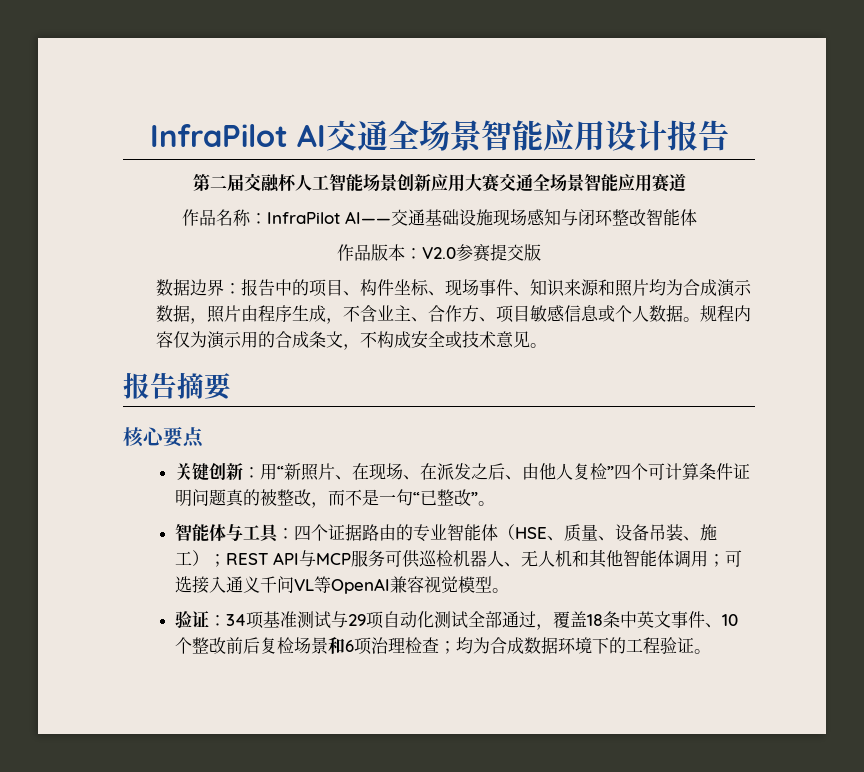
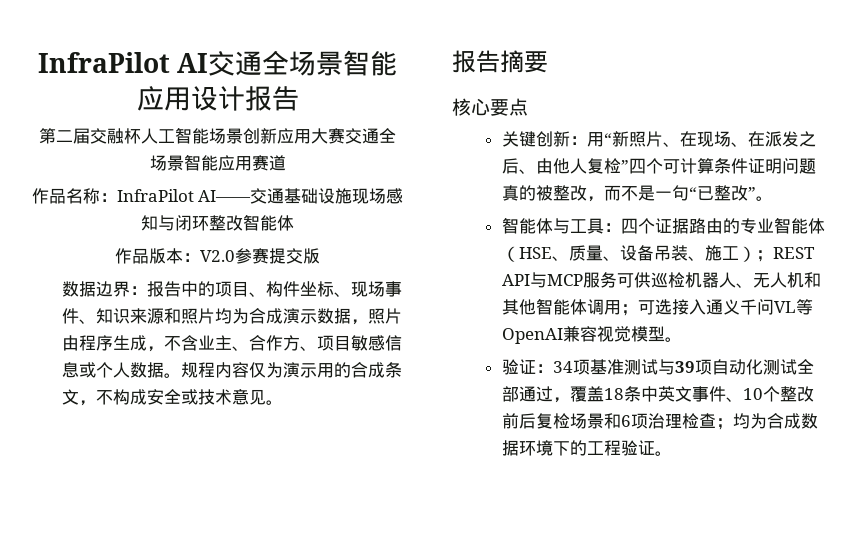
- 验证：34项基准测试与29项自动化测试全部通过，覆盖18条中英文事件、10个整改前后复检场景和6项治理检查；均为合成数据环境下的工程验证。
+ 验证：34项基准测试与39项自动化测试全部通过，覆盖18条中英文事件、10个整改前后复检场景和6项治理检查；均为合成数据环境下的工程验证。

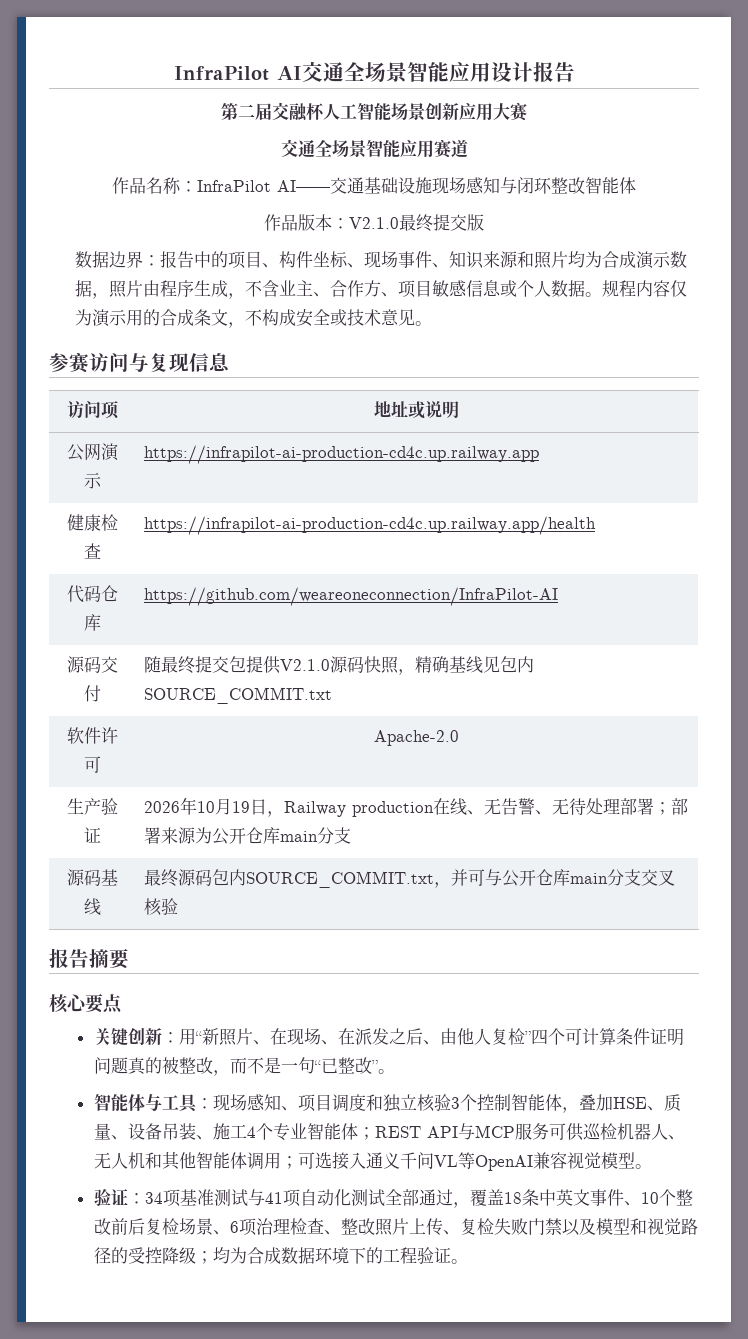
- 第二届交融杯人工智能场景创新应用大赛交通全场景智能应用赛道
+ 第二届交融杯人工智能场景创新应用大赛
+ 交通全场景智能应用赛道
- 作品版本：V2.0参赛提交版
+ 作品版本：V2.1.0最终提交版
+ 参赛访问与复现信息
+ 访问项 | 地址或说明
+ 公网演示 | https://infrapilot-ai-production-cd4c.up.railway.app
+ 健康检查 | https://infrapilot-ai-production-cd4c.up.railway.app/health
+ 代码仓库 | https://github.com/weareoneconnection/InfraPilot-AI
+ 源码交付 | 随最终提交包提供V2.1.0源码快照，精确基线见包内SOURCE_COMMIT.txt
+ 软件许可 | Apache-2.0
+ 生产验证 | 2026年10月19日，Railway production在线、无告警、无待处理部署；部署来源为公开仓库main分支
+ 源码基线 | 最终源码包内SOURCE_COMMIT.txt，并可与公开仓库main分支交叉核验
- 智能体与工具：四个证据路由的专业智能体（HSE、质量、设备吊装、施工）；REST API与MCP服务可供巡检机器人、无人机和其他智能体调用；可选接入通义千问VL等OpenAI兼容视觉模型。
+ 智能体与工具：现场感知、项目调度和独立核验3个控制智能体，叠加HSE、质量、设备吊装、施工4个专业智能体；REST API与MCP服务可供巡检机器人、无人机和其他智能体调用；可选接入通义千问VL等OpenAI兼容视觉模型。
- 验证：34项基准测试与39项自动化测试全部通过，覆盖18条中英文事件、10个整改前后复检场景和6项治理检查；均为合成数据环境下的工程验证。
+ 验证：34项基准测试与41项自动化测试全部通过，覆盖18条中英文事件、10个整改前后复检场景、6项治理检查、整改照片上传、复检失败门禁以及模型和视觉路径的受控降级；均为合成数据环境下的工程验证。

